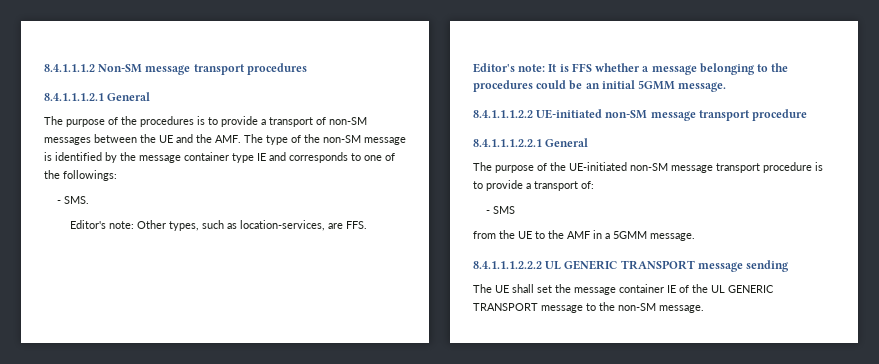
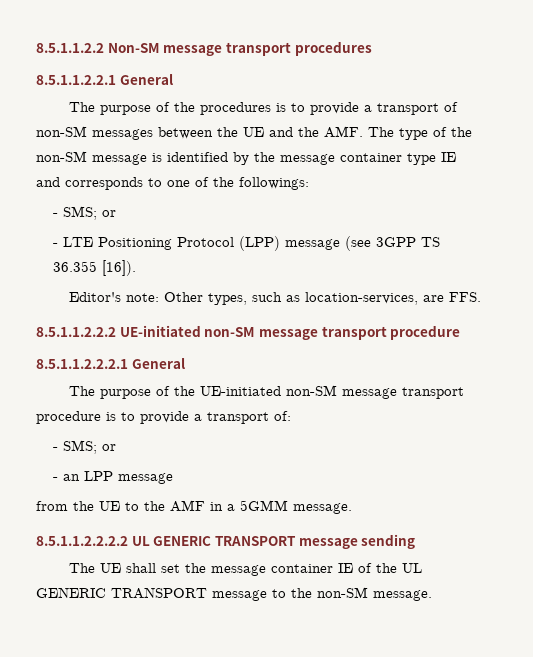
- 8.4.1.1.1.2 Non-SM message transport procedures
+ 8.5.1.1.2.2 Non-SM message transport procedures
- 8.4.1.1.1.2.1 General
+ 8.5.1.1.2.2.1 General
  The purpose of the procedures is to provide a transport of non-SM messages between the UE and the AMF. The type of the non-SM message is identified by the message container type IE and corresponds to one of the followings:
- - SMS.
+ - SMS; or
+ - LTE Positioning Protocol (LPP) message (see 3GPP TS 36.355 [16]).
- Editor's note: It is FFS whether a message belonging to the procedures could be an initial 5GMM message.
- 8.4.1.1.1.2.2 UE-initiated non-SM message transport procedure
+ 8.5.1.1.2.2.2 UE-initiated non-SM message transport procedure
- 8.4.1.1.1.2.2.1 General
+ 8.5.1.1.2.2.2.1 General
  The purpose of the UE-initiated non-SM message transport procedure is to provide a transport of:
- - SMS
+ - SMS; or
+ - an LPP message
- 8.4.1.1.1.2.2.2 UL GENERIC TRANSPORT message sending
+ 8.5.1.1.2.2.2.2 UL GENERIC TRANSPORT message sending

